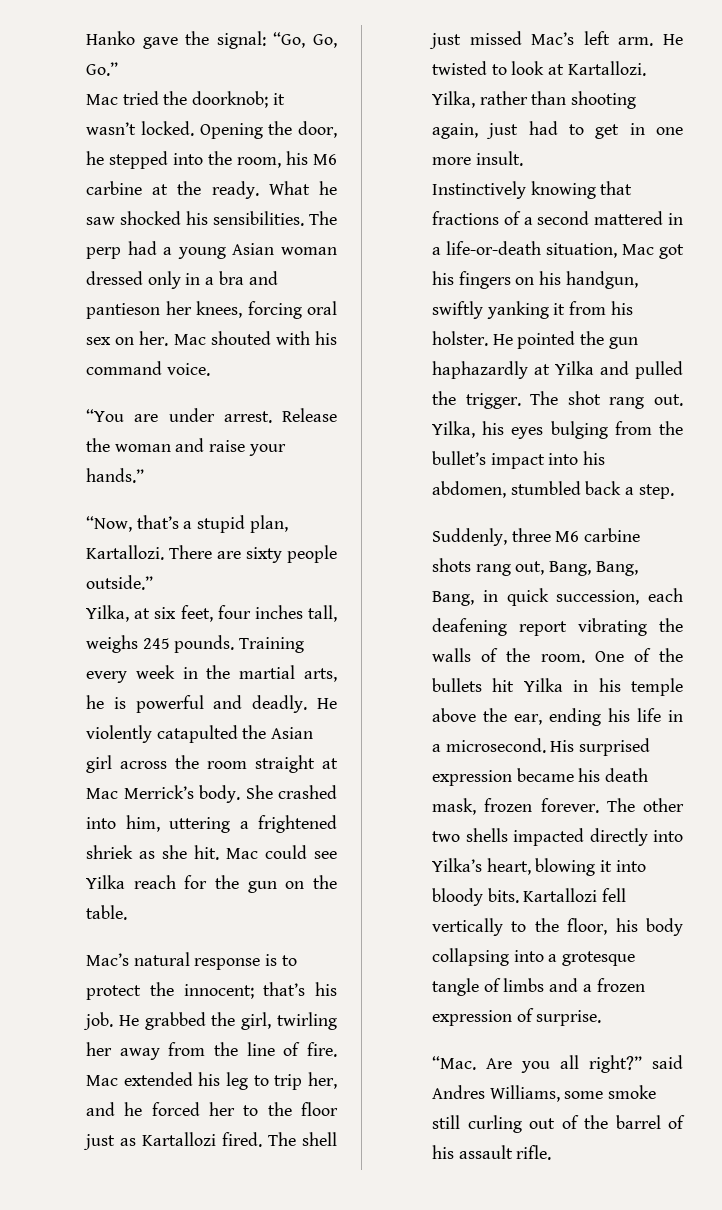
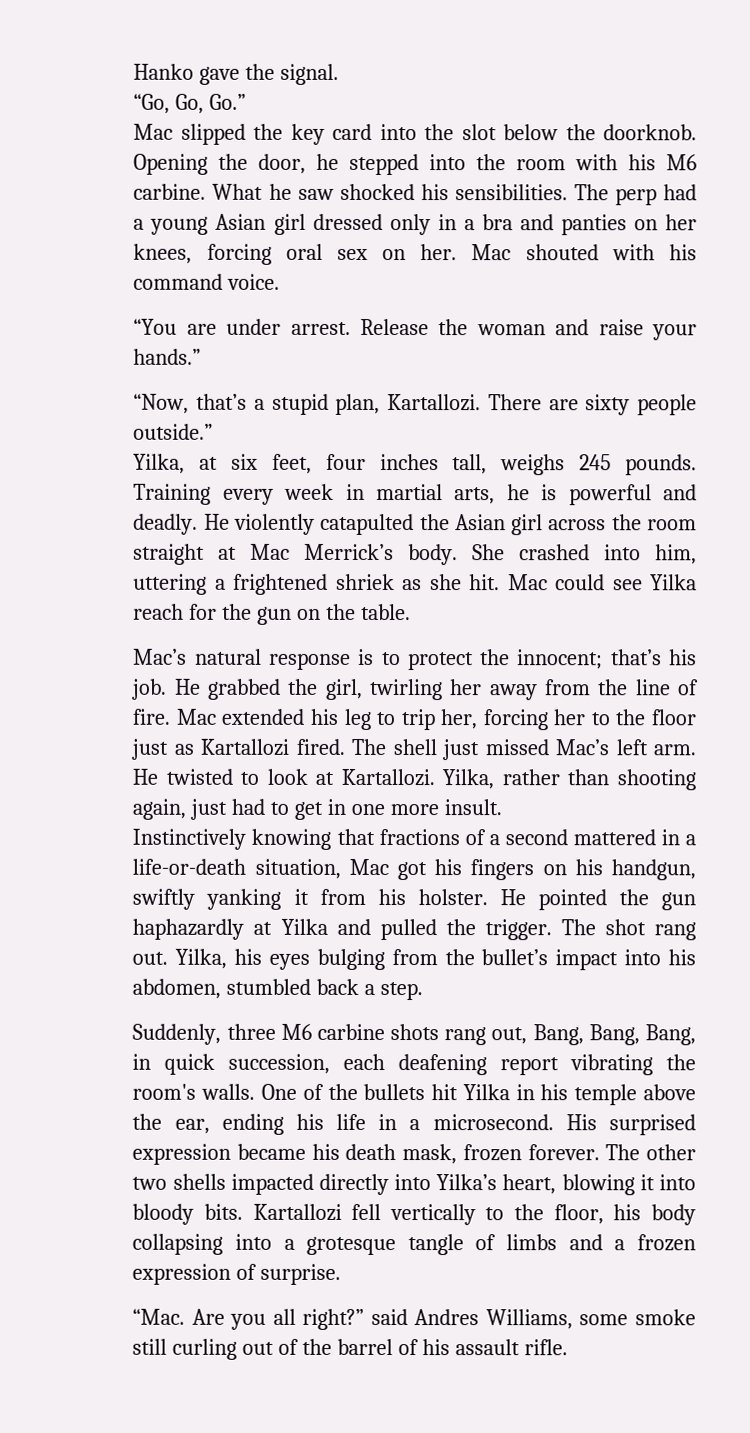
- Hanko gave the signal: “Go, Go, Go.”
+ Hanko gave the signal.
+ “Go, Go, Go.”
- Mac tried the doorknob; it wasn’t locked.
+ Mac slipped the key card into the slot below the doorknob.
- Opening the door, he stepped into the room, his M6 carbine at the ready.
+ Opening the door, he stepped into the room with his M6 carbine.
- The perp had a young Asian woman dressed only in a bra and pantieson her knees, forcing oral sex on her.
+ The perp had a young Asian girl dressed only in a bra and panties on her knees, forcing oral sex on her.
- Training every week in the martial arts, he is powerful and deadly.
+ Training every week in martial arts, he is powerful and deadly.
- Mac extended his leg to trip her, and he forced her to the floor just as Kartallozi fired.
+ Mac extended his leg to trip her, forcing her to the floor just as Kartallozi fired.
- Suddenly, three M6 carbine shots rang out, Bang, Bang, Bang, in quick succession, each deafening report vibrating the walls of the room.
+ Suddenly, three M6 carbine shots rang out, Bang, Bang, Bang, in quick succession, each deafening report vibrating the room's walls.

